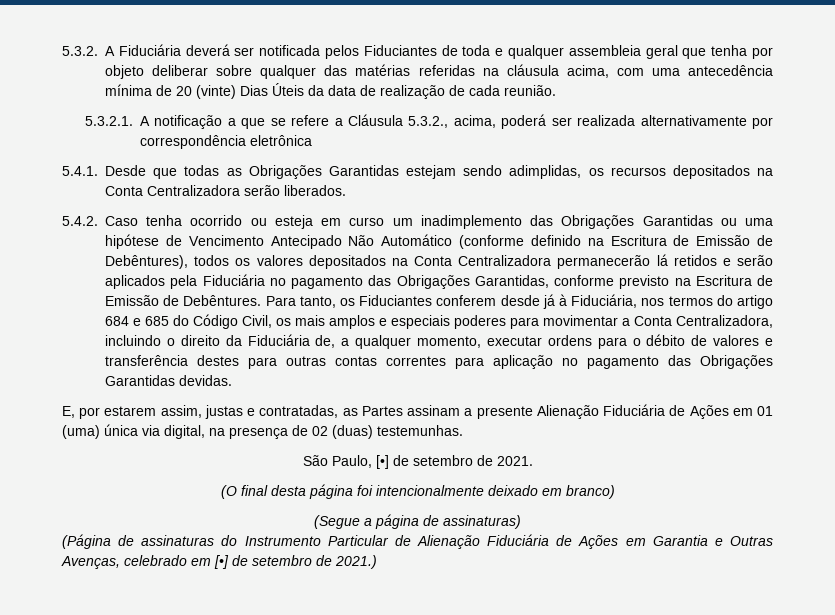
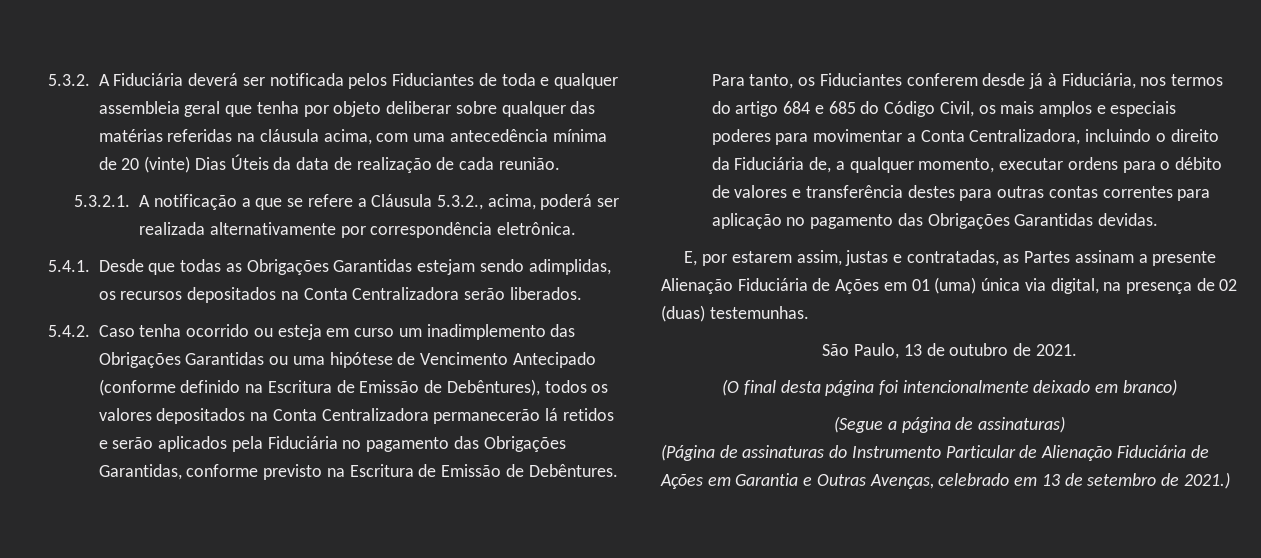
- 5.3.2.1. A notificação a que se refere a Cláusula 5.3.2., acima, poderá ser realizada alternativamente por correspondência eletrônica
+ 5.3.2.1. A notificação a que se refere a Cláusula 5.3.2., acima, poderá ser realizada alternativamente por correspondência eletrônica.
- 5.4.2. Caso tenha ocorrido ou esteja em curso um inadimplemento das Obrigações Garantidas ou uma hipótese de Vencimento Antecipado Não Automático (conforme definido na Escritura de Emissão de Debêntures), todos os valores depositados na Conta Centralizadora permanecerão lá retidos e serão aplicados pela Fiduciária no pagamento das Obrigações Garantidas, conforme previsto na Escritura de Emissão de Debêntures.
+ 5.4.2. Caso tenha ocorrido ou esteja em curso um inadimplemento das Obrigações Garantidas ou uma hipótese de Vencimento Antecipado (conforme definido na Escritura de Emissão de Debêntures), todos os valores depositados na Conta Centralizadora permanecerão lá retidos e serão aplicados pela Fiduciária no pagamento das Obrigações Garantidas, conforme previsto na Escritura de Emissão de Debêntures.
- São Paulo, [•] de setembro de 2021.
+ São Paulo, 13 de outubro de 2021.
- (Página de assinaturas do Instrumento Particular de Alienação Fiduciária de Ações em Garantia e Outras Avenças, celebrado em [•] de setembro de 2021.)
+ (Página de assinaturas do Instrumento Particular de Alienação Fiduciária de Ações em Garantia e Outras Avenças, celebrado em 13 de setembro de 2021.)

